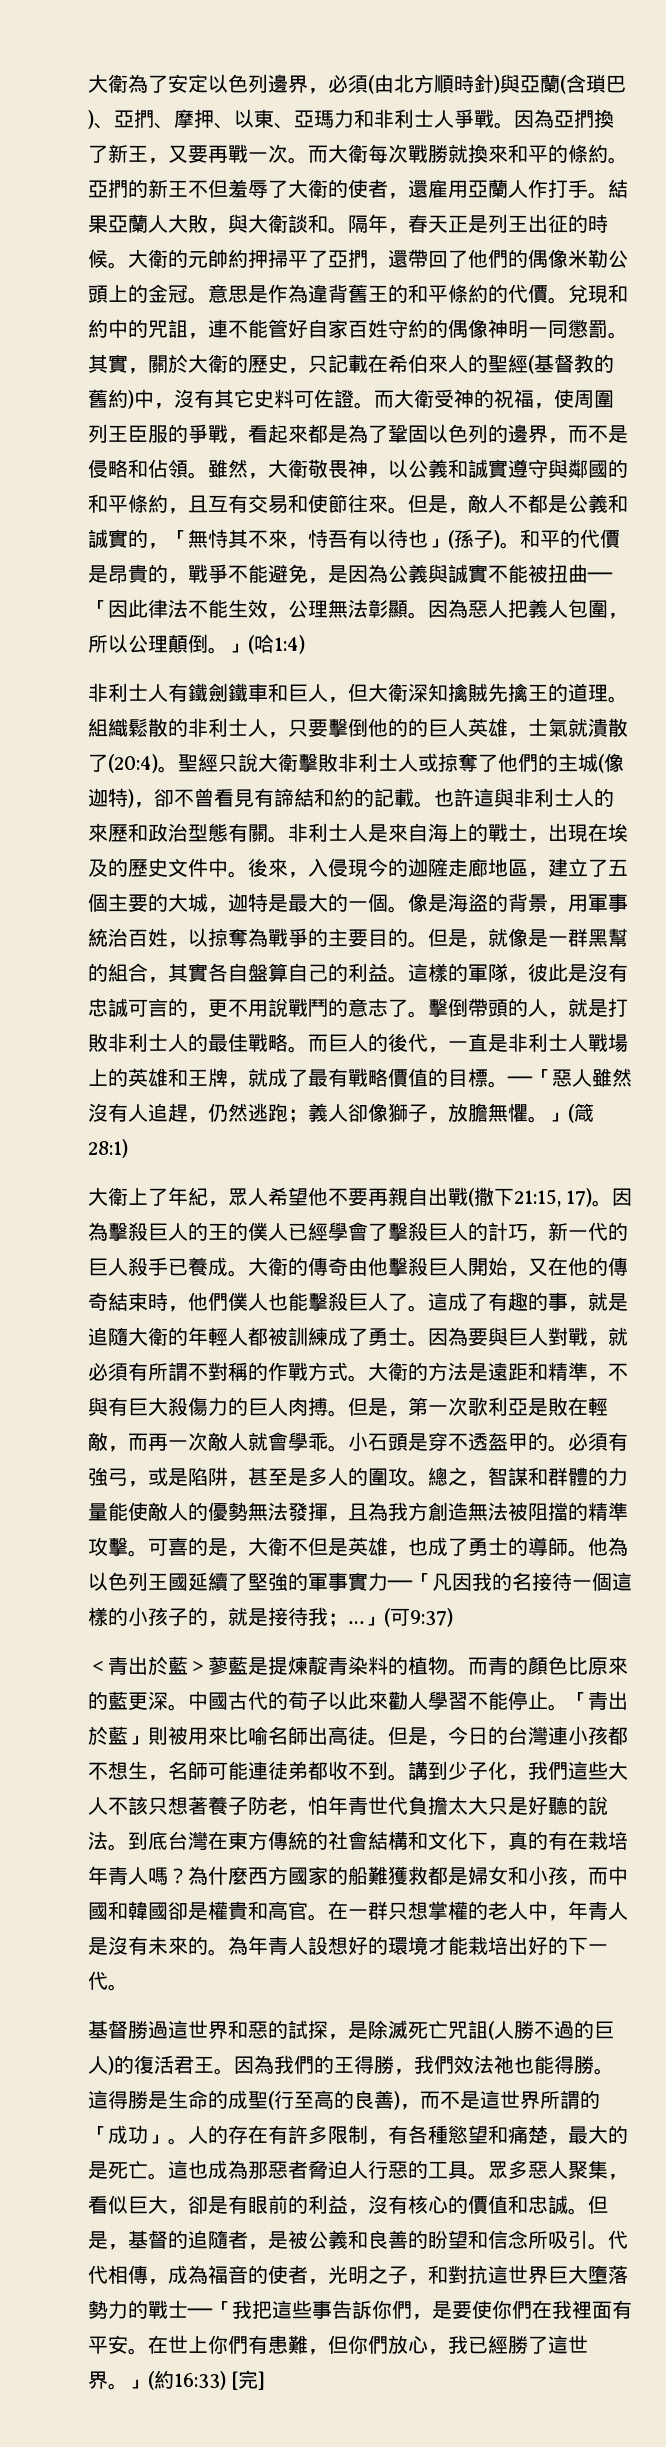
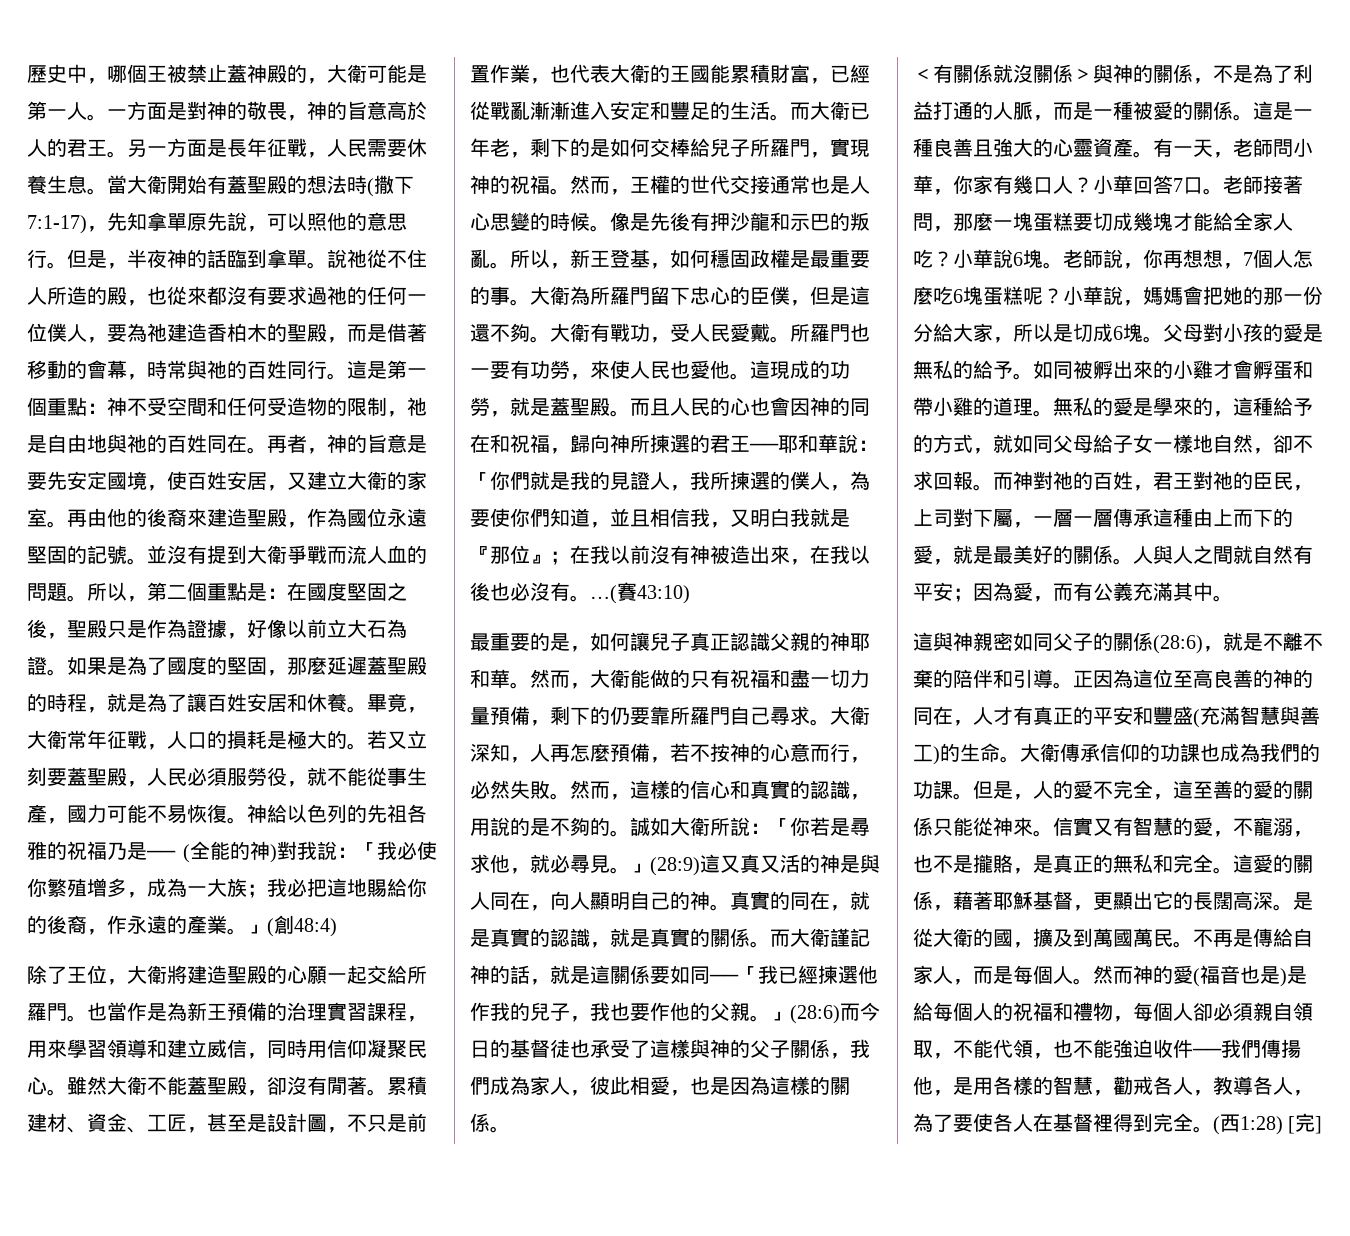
- 大衛為了安定以色列邊界，必須(由北方順時針)與亞蘭(含瑣巴)、亞捫、摩押、以東、亞瑪力和非利士人爭戰。因為亞捫換了新王，又要再戰一次。而大衛每次戰勝就換來和平的條約。亞捫的新王不但羞辱了大衛的使者，還雇用亞蘭人作打手。結果亞蘭人大敗，與大衛談和。隔年，春天正是列王出征的時候。大衛的元帥約押掃平了亞捫，還帶回了他們的偶像米勒公頭上的金冠。意思是作為違背舊王的和平條約的代價。兌現和約中的咒詛，連不能管好自家百姓守約的偶像神明一同懲罰。其實，關於大衛的歷史，只記載在希伯來人的聖經(基督教的舊約)中，沒有其它史料可佐證。而大衛受神的祝福，使周圍列王臣服的爭戰，看起來都是為了鞏固以色列的邊界，而不是侵略和佔領。雖然，大衛敬畏神，以公義和誠實遵守與鄰國的和平條約，且互有交易和使節往來。但是，敵人不都是公義和誠實的，「無恃其不來，恃吾有以待也」(孫子)。和平的代價是昂貴的，戰爭不能避免，是因為公義與誠實不能被扭曲──「因此律法不能生效，公理無法彰顯。因為惡人把義人包圍，所以公理顛倒。」(哈1:4)
- 非利士人有鐵劍鐵車和巨人，但大衛深知擒賊先擒王的道理。組織鬆散的非利士人，只要擊倒他的的巨人英雄，士氣就潰散了(20:4)。聖經只說大衛擊敗非利士人或掠奪了他們的主城(像迦特)，卻不曾看見有諦結和約的記載。也許這與非利士人的來歷和政治型態有關。非利士人是來自海上的戰士，出現在埃及的歷史文件中。後來，入侵現今的迦隡走廊地區，建立了五個主要的大城，迦特是最大的一個。像是海盜的背景，用軍事統治百姓，以掠奪為戰爭的主要目的。但是，就像是一群黑幫的組合，其實各自盤算自己的利益。這樣的軍隊，彼此是沒有忠誠可言的，更不用說戰鬥的意志了。擊倒帶頭的人，就是打敗非利士人的最佳戰略。而巨人的後代，一直是非利士人戰場上的英雄和王牌，就成了最有戰略價值的目標。──「惡人雖然沒有人追趕，仍然逃跑；義人卻像獅子，放膽無懼。」(箴28:1)
- 大衛上了年紀，眾人希望他不要再親自出戰(撒下21:15, 17)。因為擊殺巨人的王的僕人已經學會了擊殺巨人的計巧，新一代的巨人殺手已養成。大衛的傳奇由他擊殺巨人開始，又在他的傳奇結束時，他們僕人也能擊殺巨人了。這成了有趣的事，就是追隨大衛的年輕人都被訓練成了勇士。因為要與巨人對戰，就必須有所謂不對稱的作戰方式。大衛的方法是遠距和精準，不與有巨大殺傷力的巨人肉搏。但是，第一次歌利亞是敗在輕敵，而再一次敵人就會學乖。小石頭是穿不透盔甲的。必須有強弓，或是陷阱，甚至是多人的圍攻。總之，智謀和群體的力量能使敵人的優勢無法發揮，且為我方創造無法被阻擋的精準攻擊。可喜的是，大衛不但是英雄，也成了勇士的導師。他為以色列王國延續了堅強的軍事實力──「凡因我的名接待一個這樣的小孩子的，就是接待我；…」(可9:37)
- ＜青出於藍＞蓼藍是提煉靛青染料的植物。而青的顏色比原來的藍更深。中國古代的荀子以此來勸人學習不能停止。「青出於藍」則被用來比喻名師出高徒。但是，今日的台灣連小孩都不想生，名師可能連徒弟都收不到。講到少子化，我們這些大人不該只想著養子防老，怕年青世代負擔太大只是好聽的說法。到底台灣在東方傳統的社會結構和文化下，真的有在栽培年青人嗎？為什麼西方國家的船難獲救都是婦女和小孩，而中國和韓國卻是權貴和高官。在一群只想掌權的老人中，年青人是沒有未來的。為年青人設想好的環境才能栽培出好的下一代。
- 基督勝過這世界和惡的試探，是除滅死亡咒詛(人勝不過的巨人)的復活君王。因為我們的王得勝，我們效法祂也能得勝。這得勝是生命的成聖(行至高的良善)，而不是這世界所謂的「成功」。人的存在有許多限制，有各種慾望和痛楚，最大的是死亡。這也成為那惡者脅迫人行惡的工具。眾多惡人聚集，看似巨大，卻是有眼前的利益，沒有核心的價值和忠誠。但是，基督的追隨者，是被公義和良善的盼望和信念所吸引。代代相傳，成為福音的使者，光明之子，和對抗這世界巨大墮落勢力的戰士──「我把這些事告訴你們，是要使你們在我裡面有平安。在世上你們有患難，但你們放心，我已經勝了這世界。」(約16:33) [完]
+ 歷史中，哪個王被禁止蓋神殿的，大衛可能是第一人。一方面是對神的敬畏，神的旨意高於人的君王。另一方面是長年征戰，人民需要休養生息。當大衛開始有蓋聖殿的想法時(撒下7:1-17)，先知拿單原先說，可以照他的意思行。但是，半夜神的話臨到拿單。說祂從不住人所造的殿，也從來都沒有要求過祂的任何一位僕人，要為祂建造香柏木的聖殿，而是借著移動的會幕，時常與祂的百姓同行。這是第一個重點：神不受空間和任何受造物的限制，祂是自由地與祂的百姓同在。再者，神的旨意是要先安定國境，使百姓安居，又建立大衛的家室。再由他的後裔來建造聖殿，作為國位永遠堅固的記號。並沒有提到大衛爭戰而流人血的問題。所以，第二個重點是：在國度堅固之後，聖殿只是作為證據，好像以前立大石為證。如果是為了國度的堅固，那麼延遲蓋聖殿的時程，就是為了讓百姓安居和休養。畢竟，大衛常年征戰，人口的損耗是極大的。若又立刻要蓋聖殿，人民必須服勞役，就不能從事生產，國力可能不易恢復。神給以色列的先祖各雅的祝福乃是── (全能的神)對我說：「我必使你繁殖增多，成為一大族；我必把這地賜給你的後裔，作永遠的產業。」(創48:4)
+ 除了王位，大衛將建造聖殿的心願一起交給所羅門。也當作是為新王預備的治理實習課程，用來學習領導和建立威信，同時用信仰凝聚民心。雖然大衛不能蓋聖殿，卻沒有閒著。累積建材、資金、工匠，甚至是設計圖，不只是前置作業，也代表大衛的王國能累積財富，已經從戰亂漸漸進入安定和豐足的生活。而大衛已年老，剩下的是如何交棒給兒子所羅門，實現神的祝福。然而，王權的世代交接通常也是人心思變的時候。像是先後有押沙龍和示巴的叛亂。所以，新王登基，如何穩固政權是最重要的事。大衛為所羅門留下忠心的臣僕，但是這還不夠。大衛有戰功，受人民愛戴。所羅門也一要有功勞，來使人民也愛他。這現成的功勞，就是蓋聖殿。而且人民的心也會因神的同在和祝福，歸向神所揀選的君王──耶和華說：「你們就是我的見證人，我所揀選的僕人，為要使你們知道，並且相信我，又明白我就是『那位』；在我以前沒有神被造出來，在我以後也必沒有。…(賽43:10)
+ 最重要的是，如何讓兒子真正認識父親的神耶和華。然而，大衛能做的只有祝福和盡一切力量預備，剩下的仍要靠所羅門自己尋求。大衛深知，人再怎麼預備，若不按神的心意而行，必然失敗。然而，這樣的信心和真實的認識，用說的是不夠的。誠如大衛所說：「你若是尋求他，就必尋見。」(28:9)這又真又活的神是與人同在，向人顯明自己的神。真實的同在，就是真實的認識，就是真實的關係。而大衛謹記神的話，就是這關係要如同──「我已經揀選他作我的兒子，我也要作他的父親。」(28:6)而今日的基督徒也承受了這樣與神的父子關係，我們成為家人，彼此相愛，也是因為這樣的關係。
+ ＜有關係就沒關係＞與神的關係，不是為了利益打通的人脈，而是一種被愛的關係。這是一種良善且強大的心靈資產。有一天，老師問小華，你家有幾口人？小華回答7口。老師接著問，那麼一塊蛋糕要切成幾塊才能給全家人吃？小華說6塊。老師說，你再想想，7個人怎麼吃6塊蛋糕呢？小華說，媽媽會把她的那一份分給大家，所以是切成6塊。父母對小孩的愛是無私的給予。如同被孵出來的小雞才會孵蛋和帶小雞的道理。無私的愛是學來的，這種給予的方式，就如同父母給子女一樣地自然，卻不求回報。而神對祂的百姓，君王對祂的臣民，上司對下屬，一層一層傳承這種由上而下的愛，就是最美好的關係。人與人之間就自然有平安；因為愛，而有公義充滿其中。
+ 這與神親密如同父子的關係(28:6)，就是不離不棄的陪伴和引導。正因為這位至高良善的神的同在，人才有真正的平安和豐盛(充滿智慧與善工)的生命。大衛傳承信仰的功課也成為我們的功課。但是，人的愛不完全，這至善的愛的關係只能從神來。信實又有智慧的愛，不寵溺，也不是攏賂，是真正的無私和完全。這愛的關係，藉著耶穌基督，更顯出它的長闊高深。是從大衛的國，擴及到萬國萬民。不再是傳給自家人，而是每個人。然而神的愛(福音也是)是給每個人的祝福和禮物，每個人卻必須親自領取，不能代領，也不能強迫收件──我們傳揚他，是用各樣的智慧，勸戒各人，教導各人，為了要使各人在基督裡得到完全。(西1:28) [完]

